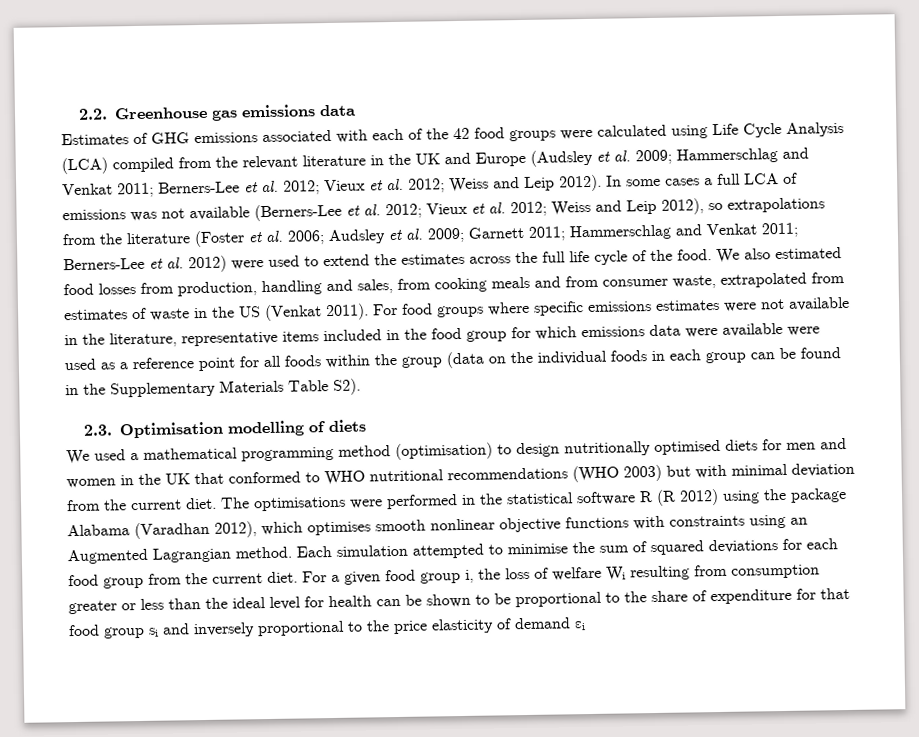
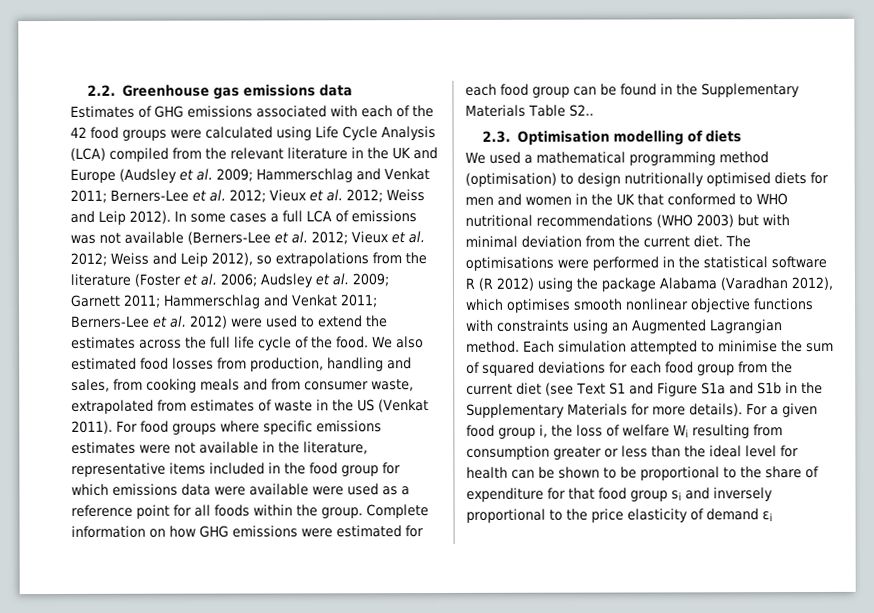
- For food groups where specific emissions estimates were not available in the literature, representative items included in the food group for which emissions data were available were used as a reference point for all foods within the group (data on the individual foods in each group can be found in the Supplementary Materials Table S2).
+ For food groups where specific emissions estimates were not available in the literature, representative items included in the food group for which emissions data were available were used as a reference point for all foods within the group. Complete information on how GHG emissions were estimated for each food group can be found in the Supplementary Materials Table S2..
- Each simulation attempted to minimise the sum of squared deviations for each food group from the current diet.
+ Each simulation attempted to minimise the sum of squared deviations for each food group from the current diet (see Text S1 and Figure S1a and S1b in the Supplementary Materials for more details).

